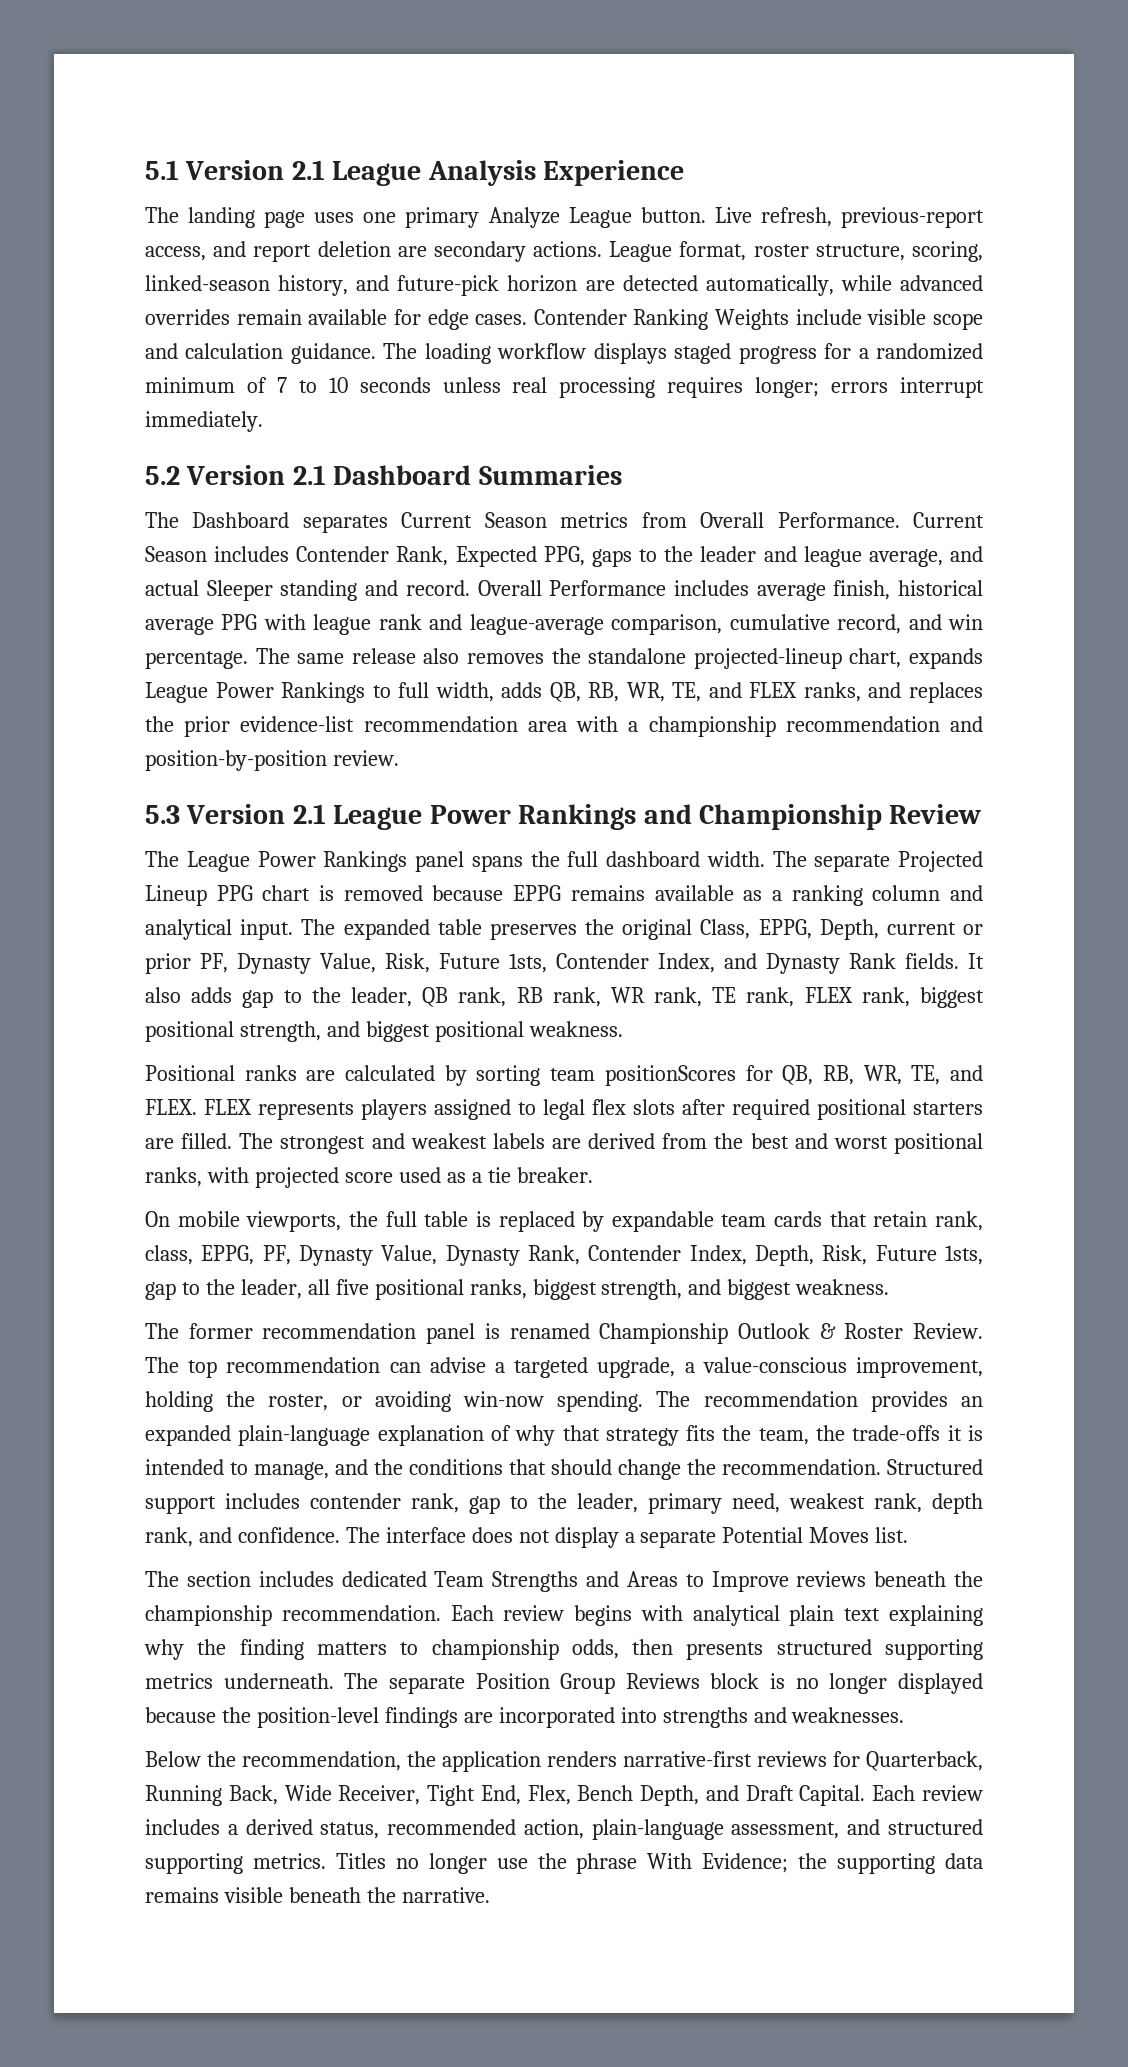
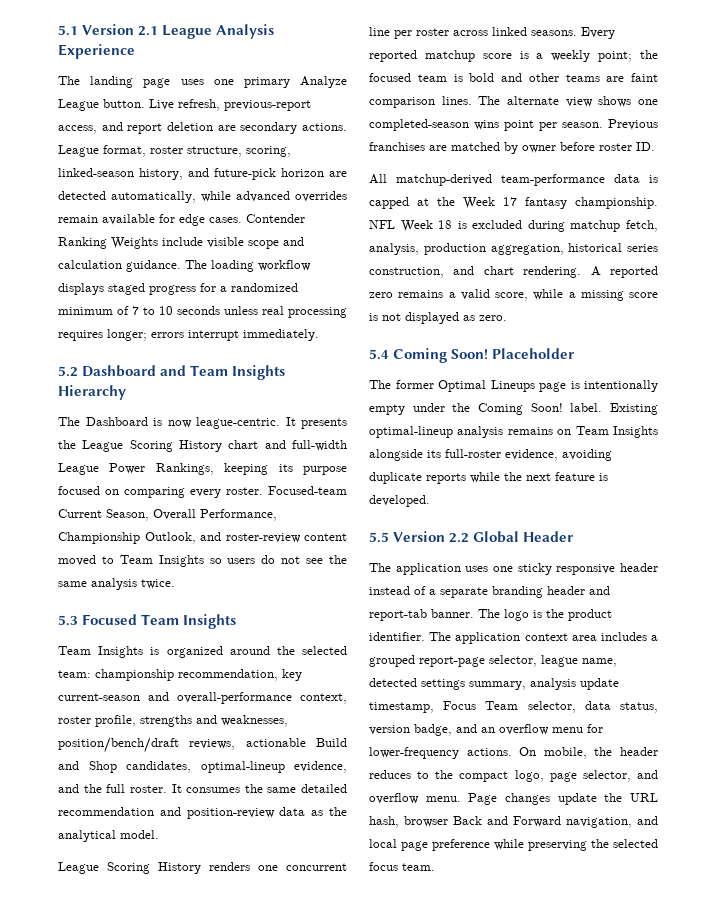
- 5.2 Version 2.1 Dashboard Summaries
- The Dashboard separates Current Season metrics from Overall Performance. Current Season includes Contender Rank, Expected PPG, gaps to the leader and league average, and actual Sleeper standing and record. Overall Performance includes average finish, historical average PPG with league rank and league-average comparison, cumulative record, and win percentage. The same release also removes the standalone projected-lineup chart, expands League Power Rankings to full width, adds QB, RB, WR, TE, and FLEX ranks, and replaces the prior evidence-list recommendation area with a championship recommendation and position-by-position review.
- 5.3 Version 2.1 League Power Rankings and Championship Review
- The League Power Rankings panel spans the full dashboard width. The separate Projected Lineup PPG chart is removed because EPPG remains available as a ranking column and analytical input. The expanded table preserves the original Class, EPPG, Depth, current or prior PF, Dynasty Value, Risk, Future 1sts, Contender Index, and Dynasty Rank fields. It also adds gap to the leader, QB rank, RB rank, WR rank, TE rank, FLEX rank, biggest positional strength, and biggest positional weakness.
- Positional ranks are calculated by sorting team positionScores for QB, RB, WR, TE, and FLEX. FLEX represents players assigned to legal flex slots after required positional starters are filled. The strongest and weakest labels are derived from the best and worst positional ranks, with projected score used as a tie breaker.
- On mobile viewports, the full table is replaced by expandable team cards that retain rank, class, EPPG, PF, Dynasty Value, Dynasty Rank, Contender Index, Depth, Risk, Future 1sts, gap to the leader, all five positional ranks, biggest strength, and biggest weakness.
- The former recommendation panel is renamed Championship Outlook & Roster Review. The top recommendation can advise a targeted upgrade, a value-conscious improvement, holding the roster, or avoiding win-now spending. The recommendation provides an expanded plain-language explanation of why that strategy fits the team, the trade-offs it is intended to manage, and the conditions that should change the recommendation. Structured support includes contender rank, gap to the leader, primary need, weakest rank, depth rank, and confidence. The interface does not display a separate Potential Moves list.
- The section includes dedicated Team Strengths and Areas to Improve reviews beneath the championship recommendation. Each review begins with analytical plain text explaining why the finding matters to championship odds, then presents structured supporting metrics underneath. The separate Position Group Reviews block is no longer displayed because the position-level findings are incorporated into strengths and weaknesses.
- Below the recommendation, the application renders narrative-first reviews for Quarterback, Running Back, Wide Receiver, Tight End, Flex, Bench Depth, and Draft Capital. Each review includes a derived status, recommended action, plain-language assessment, and structured supporting metrics. Titles no longer use the phrase With Evidence; the supporting data remains visible beneath the narrative.
+ 5.2 Dashboard and Team Insights Hierarchy
+ The Dashboard is now league-centric. It presents the League Scoring History chart and full-width League Power Rankings, keeping its purpose focused on comparing every roster. Focused-team Current Season, Overall Performance, Championship Outlook, and roster-review content moved to Team Insights so users do not see the same analysis twice.
+ 5.3 Focused Team Insights
+ Team Insights is organized around the selected team: championship recommendation, key current-season and overall-performance context, roster profile, strengths and weaknesses, position/bench/draft reviews, actionable Build and Shop candidates, optimal-lineup evidence, and the full roster. It consumes the same detailed recommendation and position-review data as the analytical model.
+ League Scoring History renders one concurrent line per roster across linked seasons. Every reported matchup score is a weekly point; the focused team is bold and other teams are faint comparison lines. The alternate view shows one completed-season wins point per season. Previous franchises are matched by owner before roster ID.
+ All matchup-derived team-performance data is capped at the Week 17 fantasy championship. NFL Week 18 is excluded during matchup fetch, analysis, production aggregation, historical series construction, and chart rendering. A reported zero remains a valid score, while a missing score is not displayed as zero.
+ 5.4 Coming Soon! Placeholder
+ The former Optimal Lineups page is intentionally empty under the Coming Soon! label. Existing optimal-lineup analysis remains on Team Insights alongside its full-roster evidence, avoiding duplicate reports while the next feature is developed.
+ 5.5 Version 2.2 Global Header
+ The application uses one sticky responsive header instead of a separate branding header and report-tab banner. The logo is the product identifier. The application context area includes a grouped report-page selector, league name, detected settings summary, analysis update timestamp, Focus Team selector, data status, version badge, and an overflow menu for lower-frequency actions. On mobile, the header reduces to the compact logo, page selector, and overflow menu. Page changes update the URL hash, browser Back and Forward navigation, and local page preference while preserving the selected focus team.

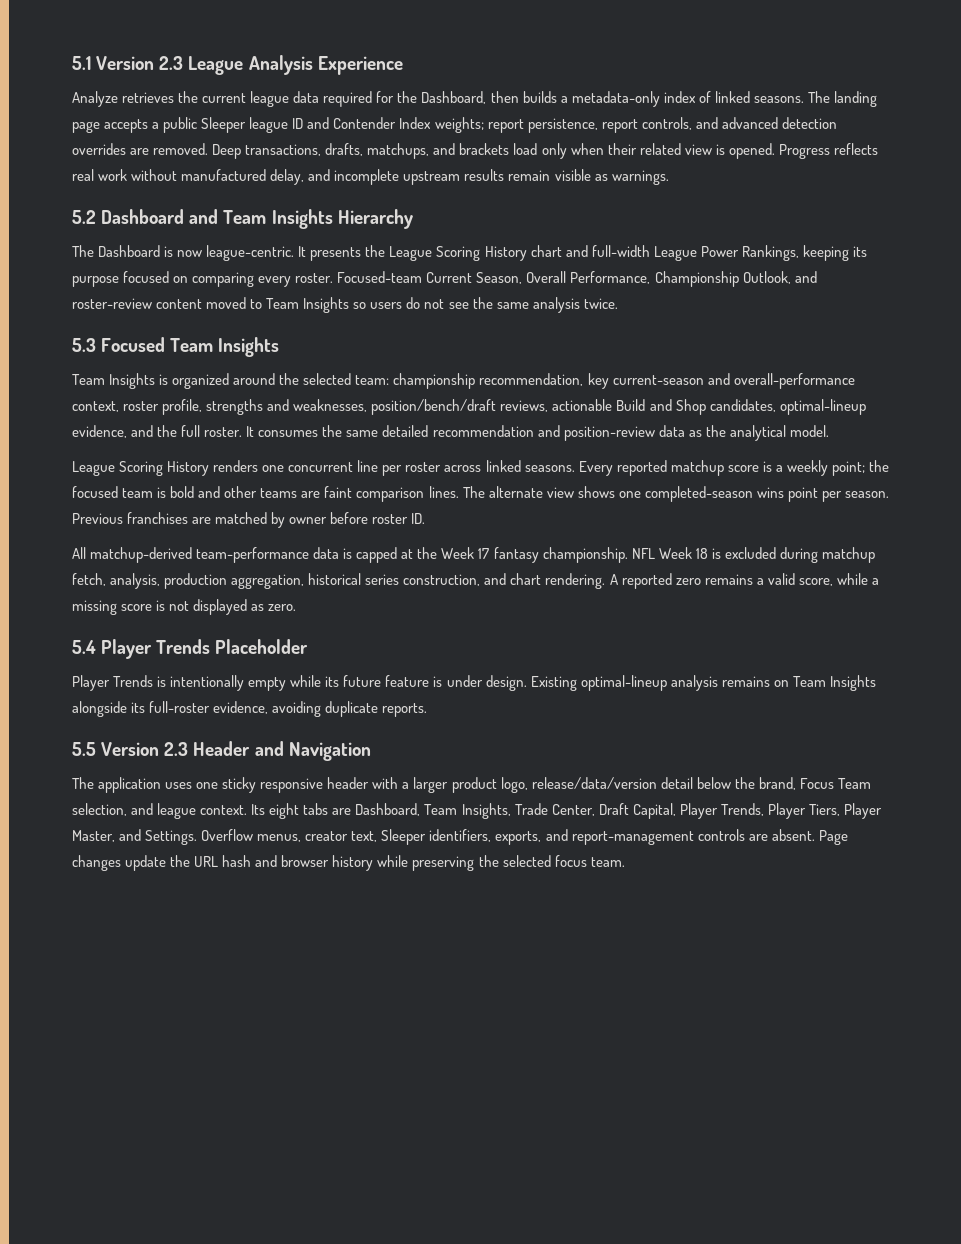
- 5.1 Version 2.1 League Analysis Experience
+ 5.1 Version 2.3 League Analysis Experience
- The landing page uses one primary Analyze League button. Live refresh, previous-report access, and report deletion are secondary actions. League format, roster structure, scoring, linked-season history, and future-pick horizon are detected automatically, while advanced overrides remain available for edge cases. Contender Ranking Weights include visible scope and calculation guidance. The loading workflow displays staged progress for a randomized minimum of 7 to 10 seconds unless real processing requires longer; errors interrupt immediately.
+ Analyze retrieves the current league data required for the Dashboard, then builds a metadata-only index of linked seasons. The landing page accepts a public Sleeper league ID and Contender Index weights; report persistence, report controls, and advanced detection overrides are removed. Deep transactions, drafts, matchups, and brackets load only when their related view is opened. Progress reflects real work without manufactured delay, and incomplete upstream results remain visible as warnings.
- 5.4 Coming Soon! Placeholder
+ 5.4 Player Trends Placeholder
- The former Optimal Lineups page is intentionally empty under the Coming Soon! label.
+ Player Trends is intentionally empty while its future feature is under design.
- Existing optimal-lineup analysis remains on Team Insights alongside its full-roster evidence, avoiding duplicate reports while the next feature is developed.
+ Existing optimal-lineup analysis remains on Team Insights alongside its full-roster evidence, avoiding duplicate reports.
- 5.5 Version 2.2 Global Header
+ 5.5 Version 2.3 Header and Navigation
- The application uses one sticky responsive header instead of a separate branding header and report-tab banner. The logo is the product identifier. The application context area includes a grouped report-page selector, league name, detected settings summary, analysis update timestamp, Focus Team selector, data status, version badge, and an overflow menu for lower-frequency actions. On mobile, the header reduces to the compact logo, page selector, and overflow menu.
+ The application uses one sticky responsive header with a larger product logo, release/data/version detail below the brand, Focus Team selection, and league context. Its eight tabs are Dashboard, Team Insights, Trade Center, Draft Capital, Player Trends, Player Tiers, Player Master, and Settings. Overflow menus, creator text, Sleeper identifiers, exports, and report-management controls are absent.
- Page changes update the URL hash, browser Back and Forward navigation, and local page preference while preserving the selected focus team.
+ Page changes update the URL hash and browser history while preserving the selected focus team.

